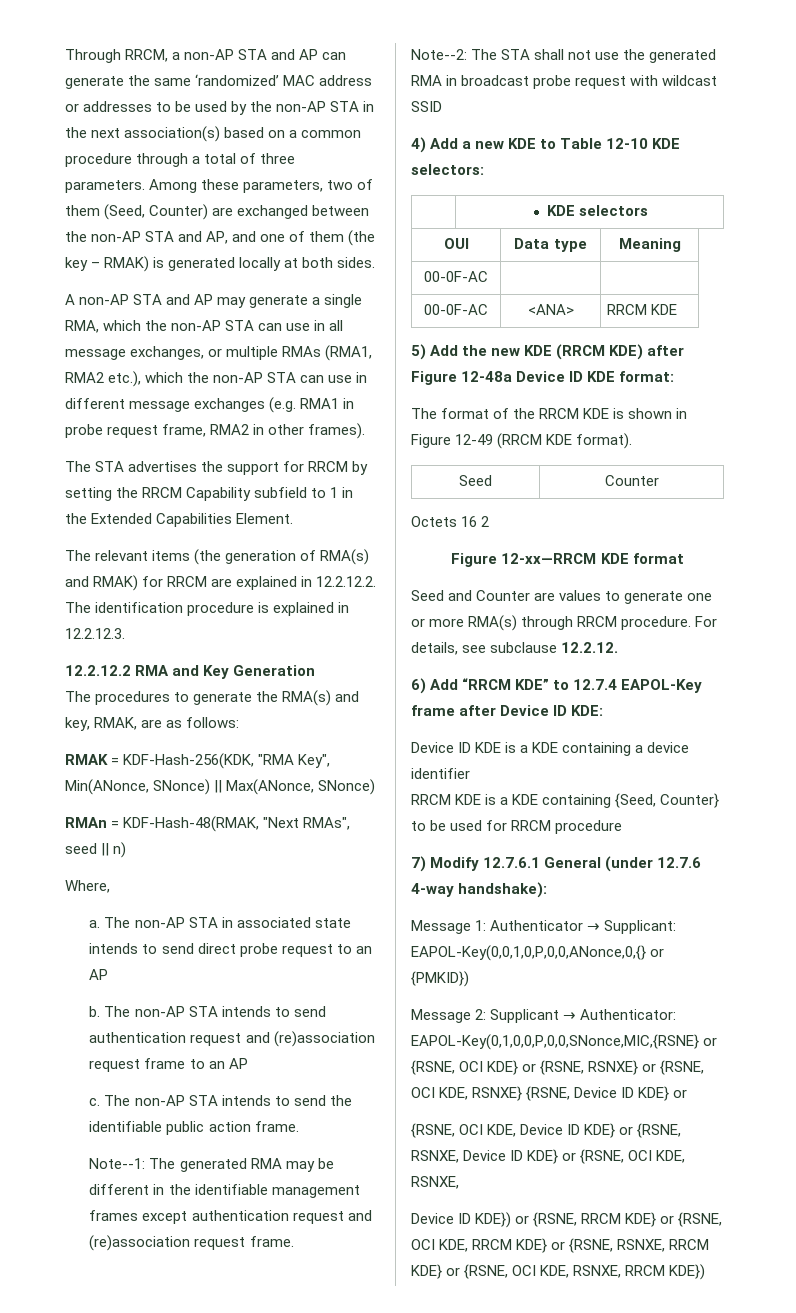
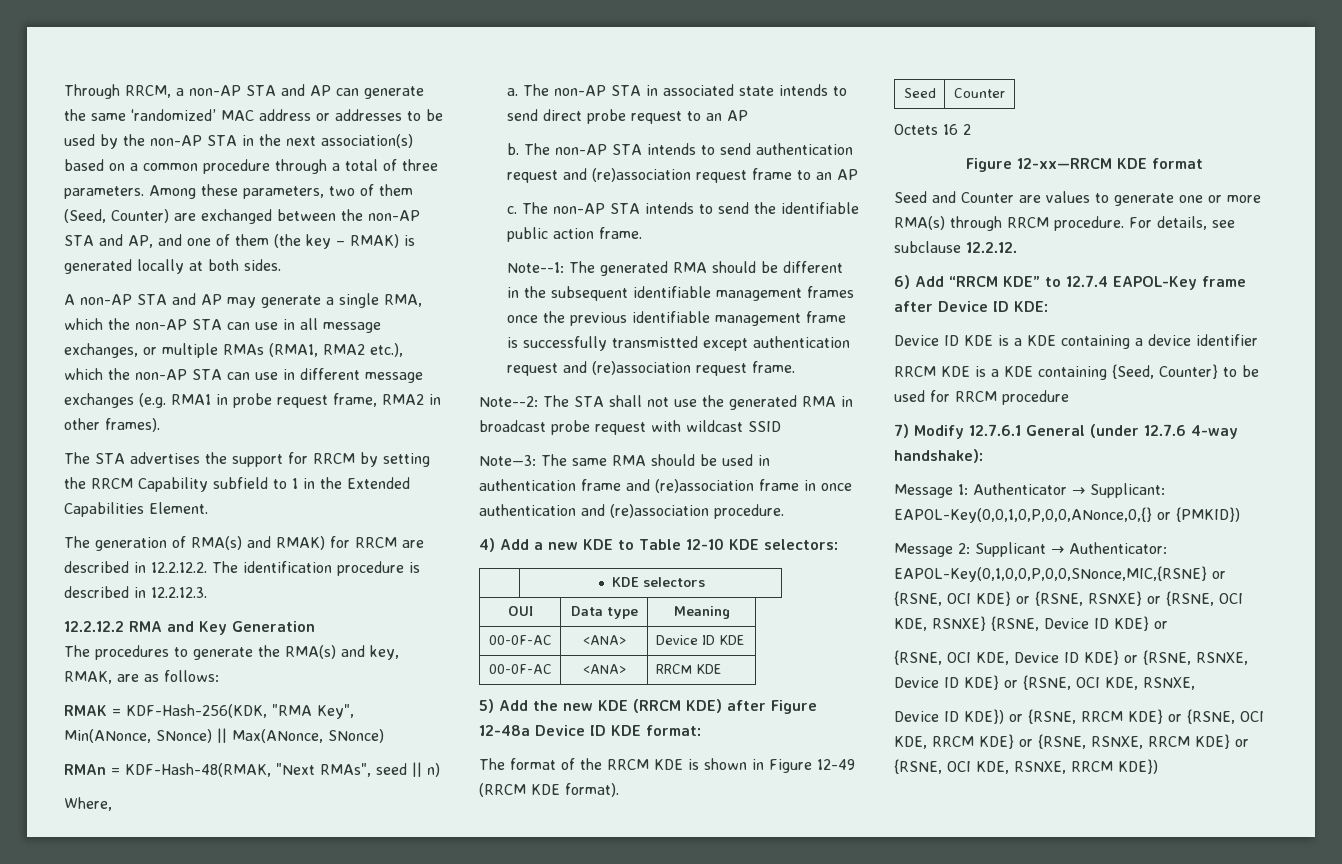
- The relevant items (the generation of RMA(s) and RMAK) for RRCM are explained in 12.2.12.2. The identification procedure is explained in 12.2.12.3.
+ The generation of RMA(s) and RMAK) for RRCM are described in 12.2.12.2. The identification procedure is described in 12.2.12.3.
- Note--1: The generated RMA may be different in the identifiable management frames except authentication request and (re)association request frame.
+ Note--1: The generated RMA should be different in the subsequent identifiable management frames once the previous identifiable management frame is successfully transmistted except authentication request and (re)association request frame.
+ Note—3: The same RMA should be used in authentication frame and (re)association frame in once authentication and (re)association procedure.
- 00-0F-AC | |
+ 00-0F-AC | <ANA> | Device ID KDE

